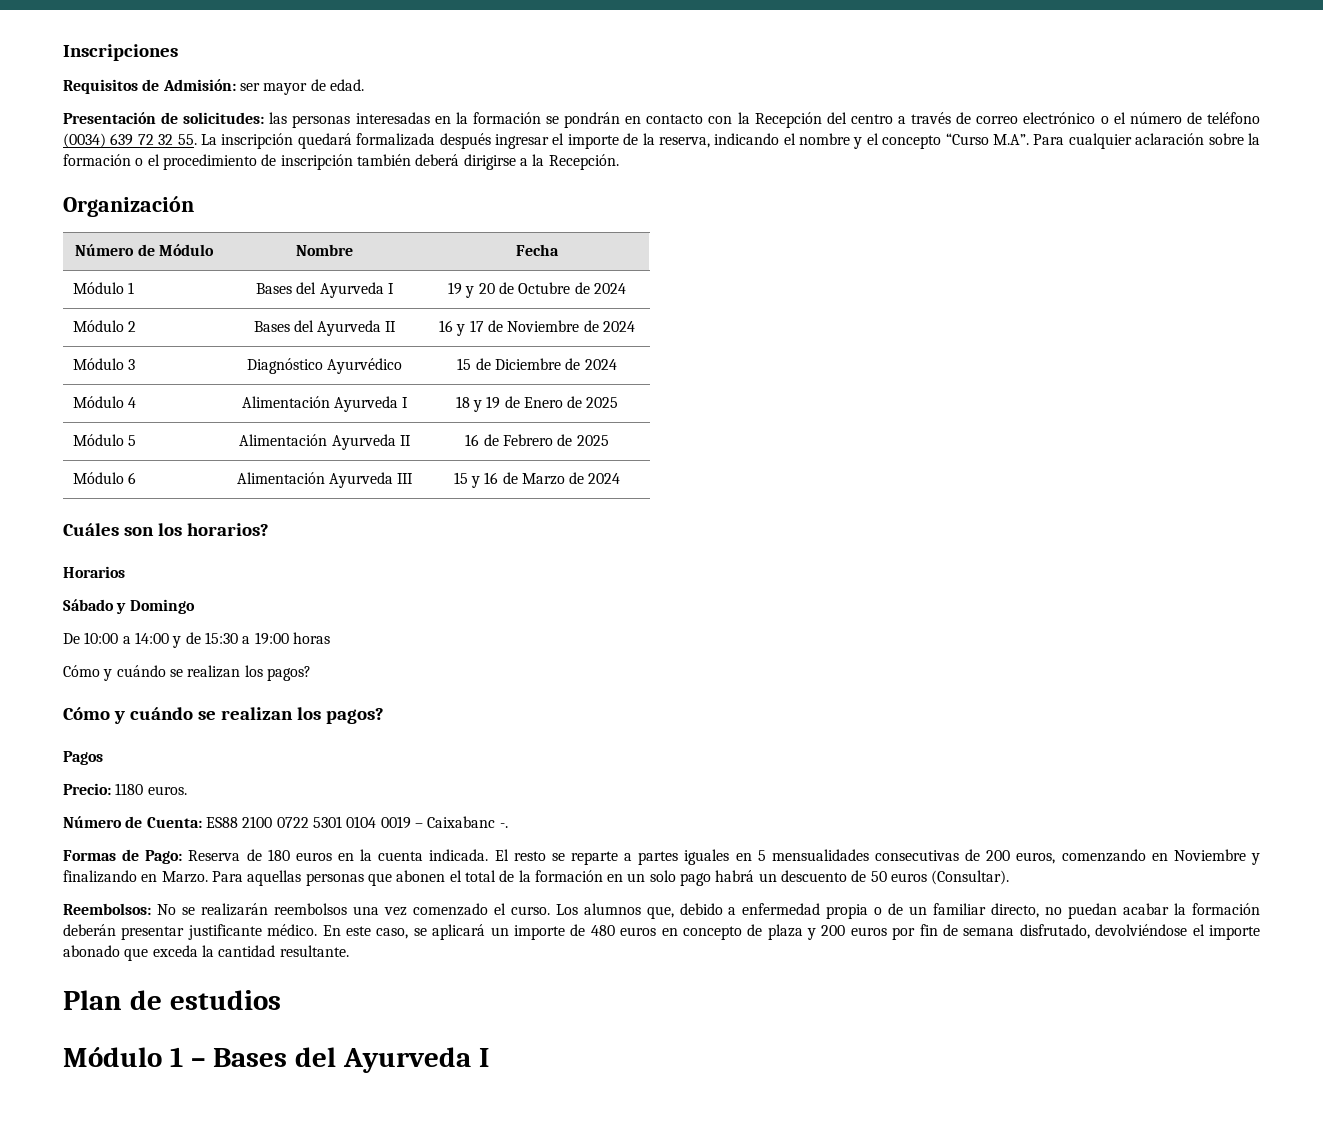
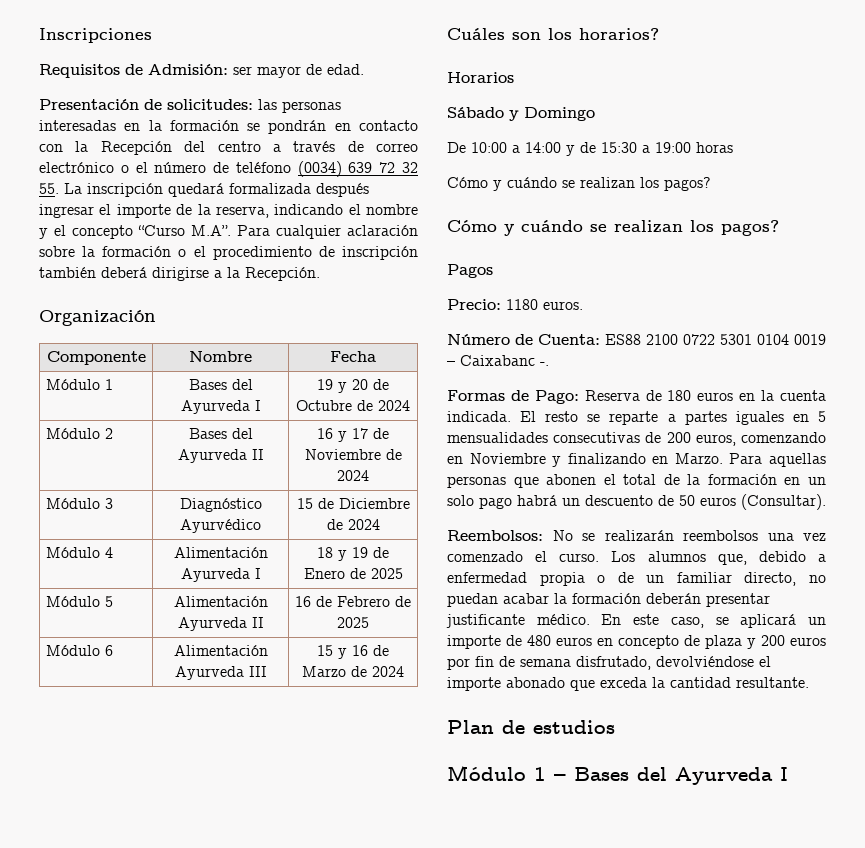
- Número de Módulo | Nombre | Fecha
+ Componente | Nombre | Fecha

